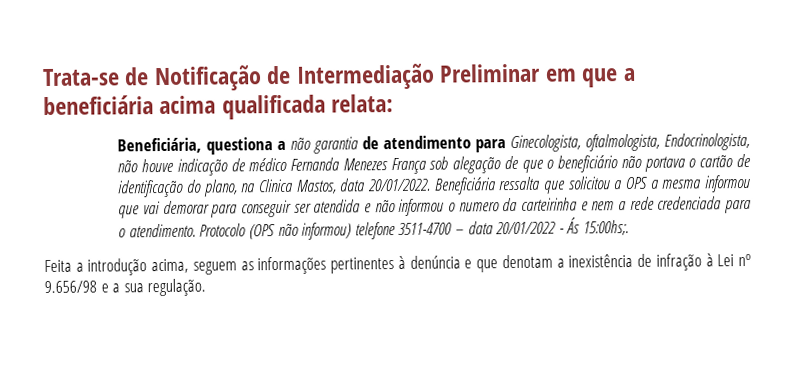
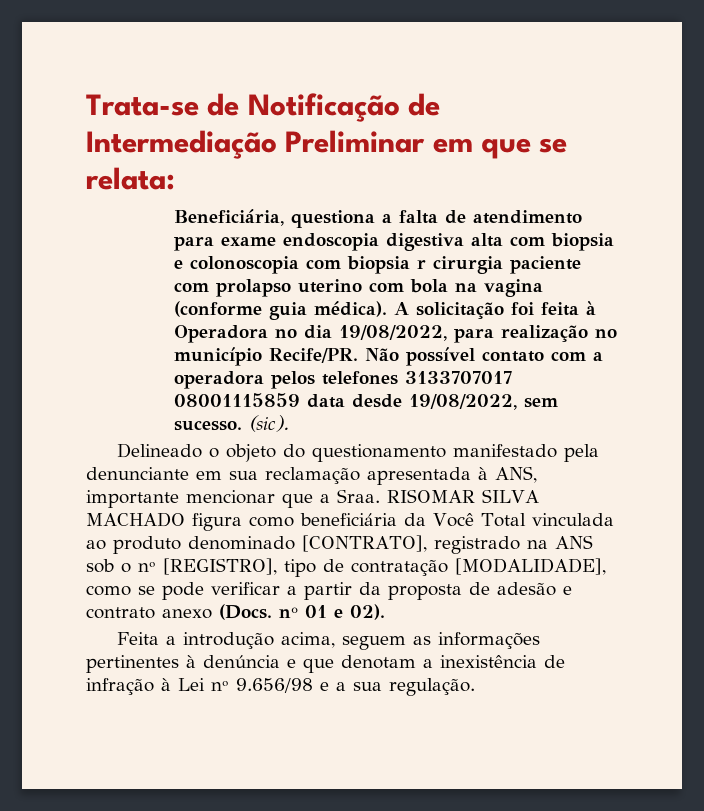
- Trata-se de Notificação de Intermediação Preliminar em que a beneficiária acima qualificada relata:
+ Trata-se de Notificação de Intermediação Preliminar em que se relata:
- Beneficiária, questiona a não garantia de atendimento para Ginecologista, oftalmologista, Endocrinologista, não houve indicação de médico Fernanda Menezes França sob alegação de que o beneficiário não portava o cartão de identificação do plano, na Clinica Mastos, data 20/01/2022. Beneficiária ressalta que solicitou a OPS a mesma informou que vai demorar para conseguir ser atendida e não informou o numero da carteirinha e nem a rede credenciada para o atendimento. Protocolo (OPS não informou) telefone 3511-4700 – data 20/01/2022 - Ás 15:00hs;.
+ Beneficiária, questiona a falta de atendimento para exame endoscopia digestiva alta com biopsia e colonoscopia com biopsia r cirurgia paciente com prolapso uterino com bola na vagina (conforme guia médica). A solicitação foi feita à Operadora no dia 19/08/2022, para realização no município Recife/PR. Não possível contato com a operadora pelos telefones 3133707017 08001115859 data desde 19/08/2022, sem sucesso. (sic).
+ Delineado o objeto do questionamento manifestado pela denunciante em sua reclamação apresentada à ANS, importante mencionar que a Sraa. RISOMAR SILVA MACHADO figura como beneficiária da Você Total vinculada ao produto denominado [CONTRATO], registrado na ANS sob o nº [REGISTRO], tipo de contratação [MODALIDADE], como se pode verificar a partir da proposta de adesão e contrato anexo (Docs. nº 01 e 02).

